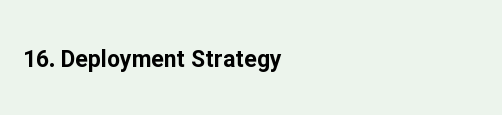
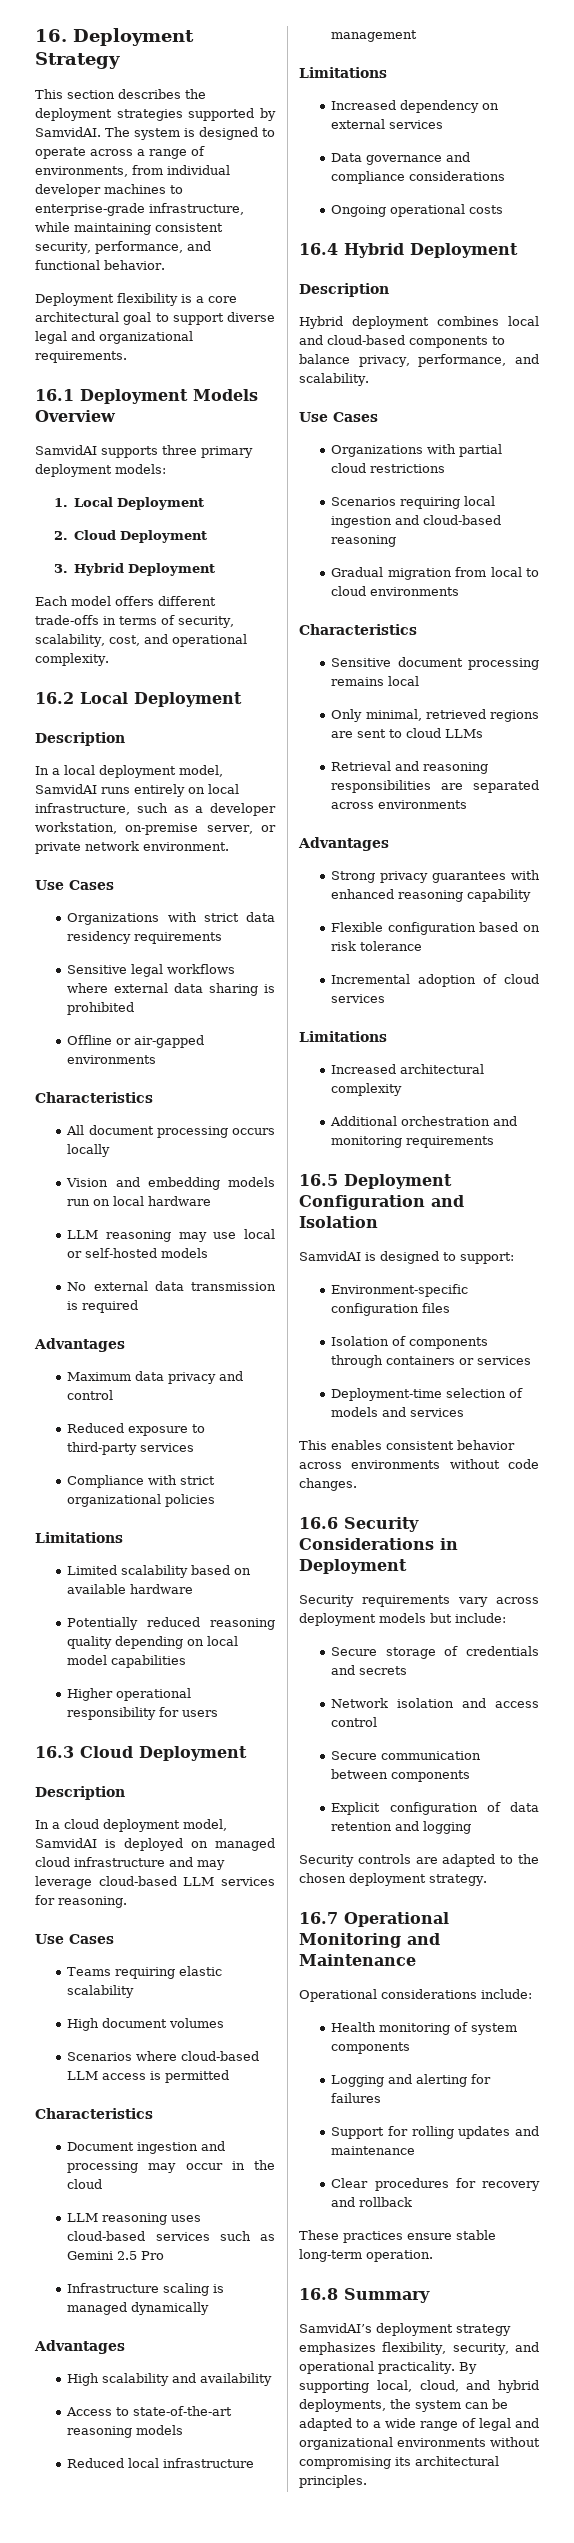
+ This section describes the deployment strategies supported by SamvidAI. The system is designed to operate across a range of environments, from individual developer machines to enterprise-grade infrastructure, while maintaining consistent security, performance, and functional behavior.
+ Deployment flexibility is a core architectural goal to support diverse legal and organizational requirements.
+ 16.1 Deployment Models Overview
+ SamvidAI supports three primary deployment models:
+ 1. Local Deployment
+ 2. Cloud Deployment
+ 3. Hybrid Deployment
+ Each model offers different trade-offs in terms of security, scalability, cost, and operational complexity.
+ 16.2 Local Deployment
+ Description
+ In a local deployment model, SamvidAI runs entirely on local infrastructure, such as a developer workstation, on-premise server, or private network environment.
+ Use Cases
+ Organizations with strict data residency requirements
+ Sensitive legal workflows where external data sharing is prohibited
+ Offline or air-gapped environments
+ Characteristics
+ All document processing occurs locally
+ Vision and embedding models run on local hardware
+ LLM reasoning may use local or self-hosted models
+ No external data transmission is required
+ Advantages
+ Maximum data privacy and control
+ Reduced exposure to third-party services
+ Compliance with strict organizational policies
+ Limitations
+ Limited scalability based on available hardware
+ Potentially reduced reasoning quality depending on local model capabilities
+ Higher operational responsibility for users
+ 16.3 Cloud Deployment
+ Description
+ In a cloud deployment model, SamvidAI is deployed on managed cloud infrastructure and may leverage cloud-based LLM services for reasoning.
+ Use Cases
+ Teams requiring elastic scalability
+ High document volumes
+ Scenarios where cloud-based LLM access is permitted
+ Characteristics
+ Document ingestion and processing may occur in the cloud
+ LLM reasoning uses cloud-based services such as Gemini 2.5 Pro
+ Infrastructure scaling is managed dynamically
+ Advantages
+ High scalability and availability
+ Access to state-of-the-art reasoning models
+ Reduced local infrastructure management
+ Limitations
+ Increased dependency on external services
+ Data governance and compliance considerations
+ Ongoing operational costs
+ 16.4 Hybrid Deployment
+ Description
+ Hybrid deployment combines local and cloud-based components to balance privacy, performance, and scalability.
+ Use Cases
+ Organizations with partial cloud restrictions
+ Scenarios requiring local ingestion and cloud-based reasoning
+ Gradual migration from local to cloud environments
+ Characteristics
+ Sensitive document processing remains local
+ Only minimal, retrieved regions are sent to cloud LLMs
+ Retrieval and reasoning responsibilities are separated across environments
+ Advantages
+ Strong privacy guarantees with enhanced reasoning capability
+ Flexible configuration based on risk tolerance
+ Incremental adoption of cloud services
+ Limitations
+ Increased architectural complexity
+ Additional orchestration and monitoring requirements
+ 16.5 Deployment Configuration and Isolation
+ SamvidAI is designed to support:
+ Environment-specific configuration files
+ Isolation of components through containers or services
+ Deployment-time selection of models and services
+ This enables consistent behavior across environments without code changes.
+ 16.6 Security Considerations in Deployment
+ Security requirements vary across deployment models but include:
+ Secure storage of credentials and secrets
+ Network isolation and access control
+ Secure communication between components
+ Explicit configuration of data retention and logging
+ Security controls are adapted to the chosen deployment strategy.
+ 16.7 Operational Monitoring and Maintenance
+ Operational considerations include:
+ Health monitoring of system components
+ Logging and alerting for failures
+ Support for rolling updates and maintenance
+ Clear procedures for recovery and rollback
+ These practices ensure stable long-term operation.
+ 16.8 Summary
+ SamvidAI’s deployment strategy emphasizes flexibility, security, and operational practicality. By supporting local, cloud, and hybrid deployments, the system can be adapted to a wide range of legal and organizational environments without compromising its architectural principles.

